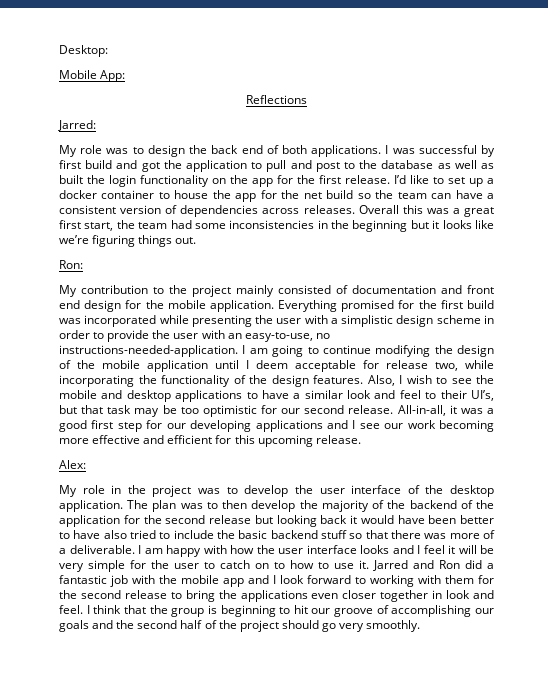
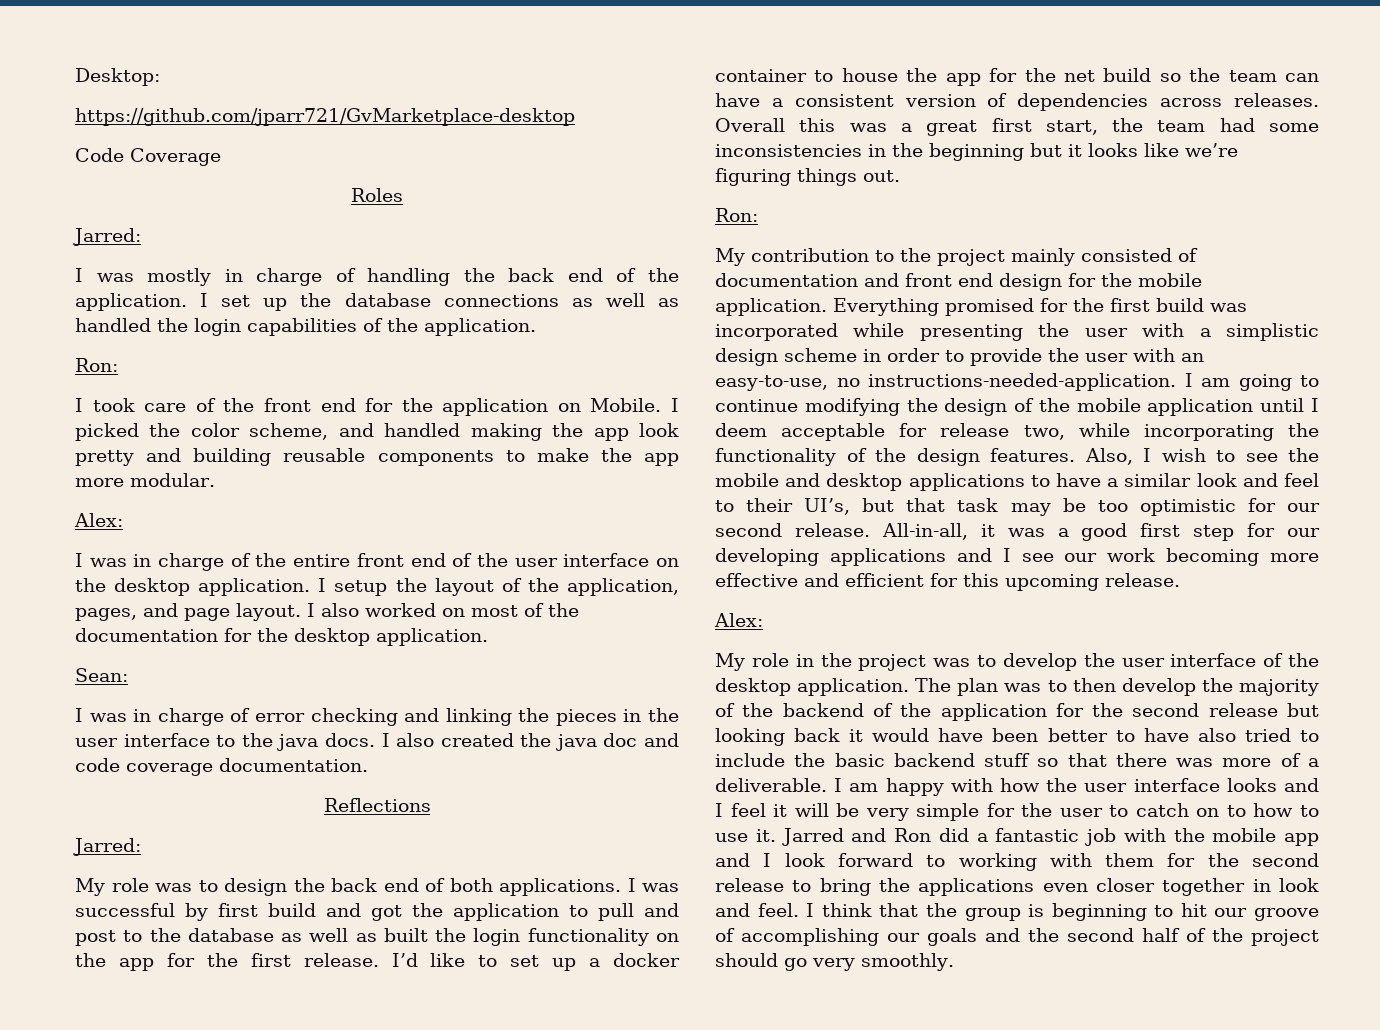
- Mobile App:
+ https://github.com/jparr721/GvMarketplace-desktop
+ Code Coverage
+ Roles
+ Jarred:
+ I was mostly in charge of handling the back end of the application. I set up the database connections as well as handled the login capabilities of the application.
+ Ron:
+ I took care of the front end for the application on Mobile. I picked the color scheme, and handled making the app look pretty and building reusable components to make the app more modular.
+ Alex:
+ I was in charge of the entire front end of the user interface on the desktop application. I setup the layout of the application, pages, and page layout. I also worked on most of the documentation for the desktop application.
+ Sean:
+ I was in charge of error checking and linking the pieces in the user interface to the java docs. I also created the java doc and code coverage documentation.

